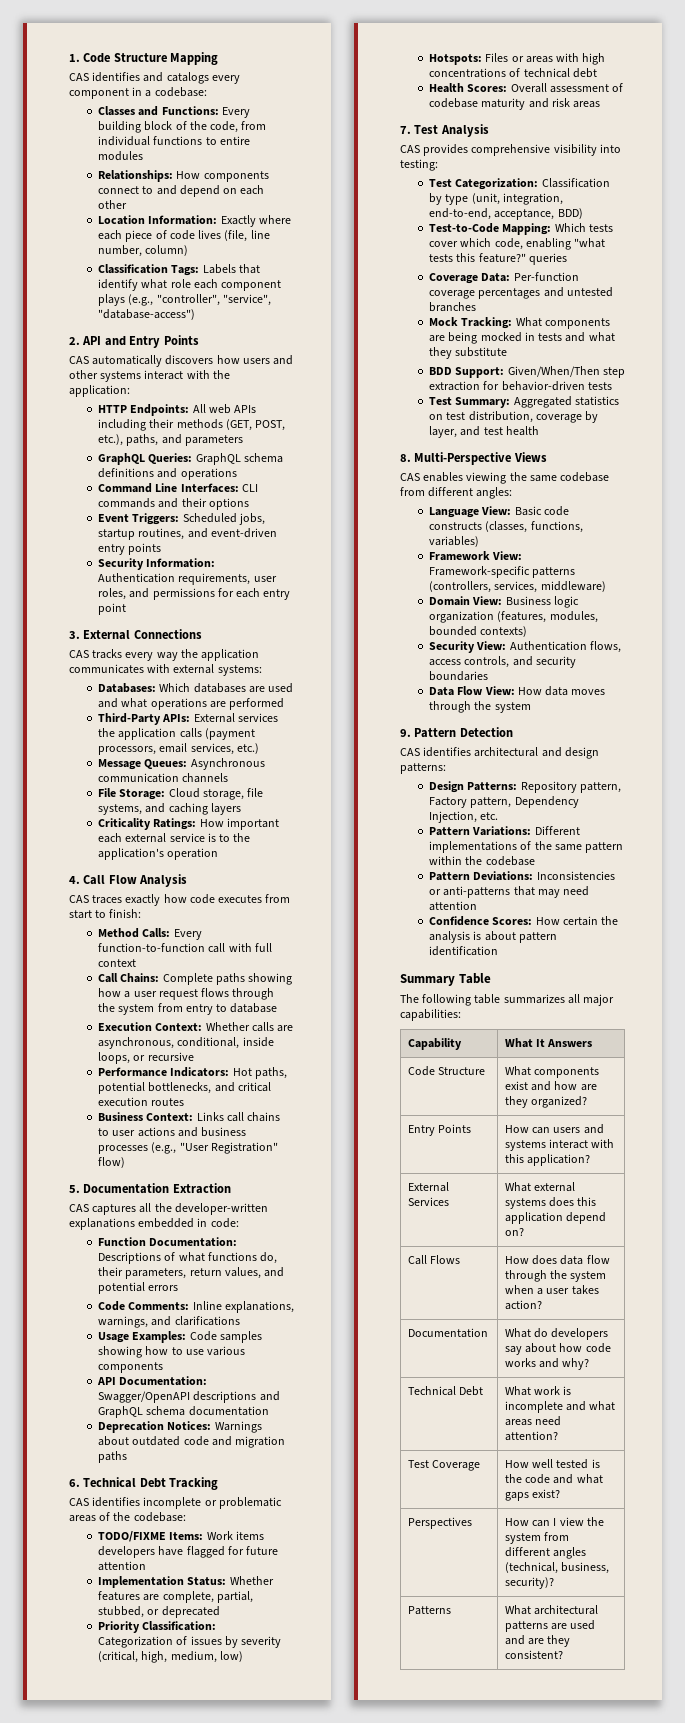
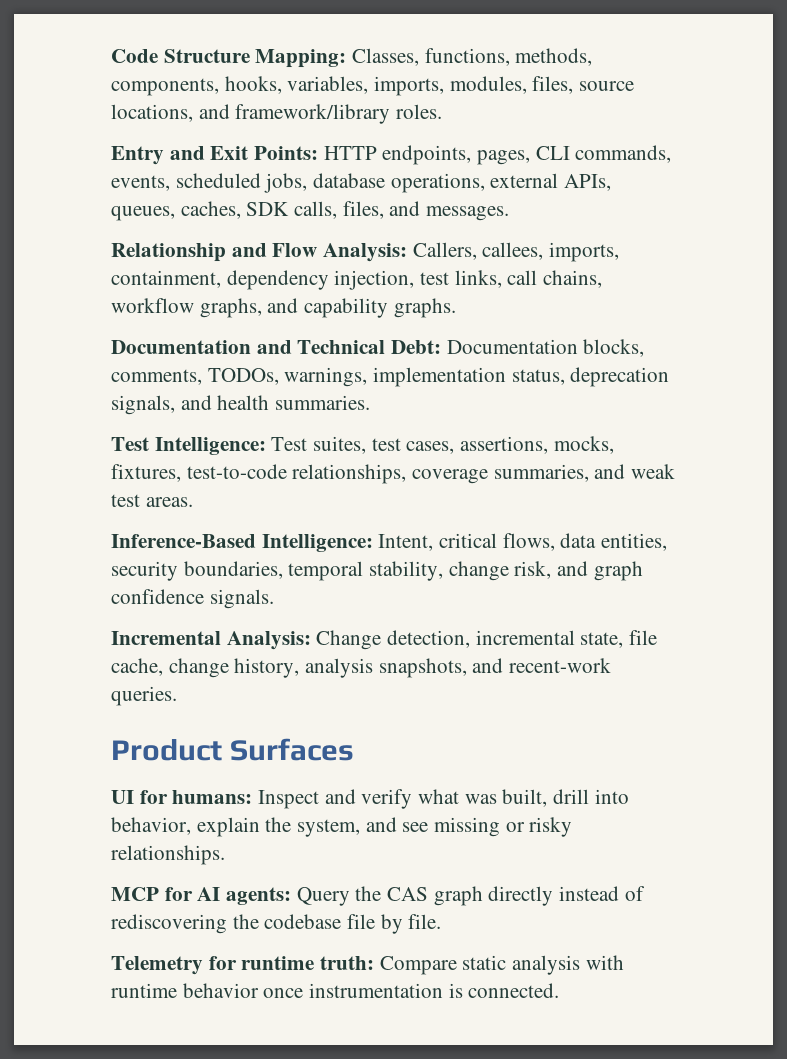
- 1. Code Structure Mapping
- CAS identifies and catalogs every component in a codebase:
- Classes and Functions: Every building block of the code, from individual functions to entire modules
- Relationships: How components connect to and depend on each other
- Location Information: Exactly where each piece of code lives (file, line number, column)
- Classification Tags: Labels that identify what role each component plays (e.g., "controller", "service", "database-access")
- 2. API and Entry Points
- CAS automatically discovers how users and other systems interact with the application:
- HTTP Endpoints: All web APIs including their methods (GET, POST, etc.), paths, and parameters
- GraphQL Queries: GraphQL schema definitions and operations
- Command Line Interfaces: CLI commands and their options
- Event Triggers: Scheduled jobs, startup routines, and event-driven entry points
- Security Information: Authentication requirements, user roles, and permissions for each entry point
- 3. External Connections
- CAS tracks every way the application communicates with external systems:
- Databases: Which databases are used and what operations are performed
- Third-Party APIs: External services the application calls (payment processors, email services, etc.)
- Message Queues: Asynchronous communication channels
- File Storage: Cloud storage, file systems, and caching layers
- Criticality Ratings: How important each external service is to the application's operation
- 4. Call Flow Analysis
- CAS traces exactly how code executes from start to finish:
- Method Calls: Every function-to-function call with full context
- Call Chains: Complete paths showing how a user request flows through the system from entry to database
- Execution Context: Whether calls are asynchronous, conditional, inside loops, or recursive
- Performance Indicators: Hot paths, potential bottlenecks, and critical execution routes
- Business Context: Links call chains to user actions and business processes (e.g., "User Registration" flow)
- 5. Documentation Extraction
- CAS captures all the developer-written explanations embedded in code:
- Function Documentation: Descriptions of what functions do, their parameters, return values, and potential errors
- Code Comments: Inline explanations, warnings, and clarifications
- Usage Examples: Code samples showing how to use various components
- API Documentation: Swagger/OpenAPI descriptions and GraphQL schema documentation
- Deprecation Notices: Warnings about outdated code and migration paths
- 6. Technical Debt Tracking
- CAS identifies incomplete or problematic areas of the codebase:
- TODO/FIXME Items: Work items developers have flagged for future attention
- Implementation Status: Whether features are complete, partial, stubbed, or deprecated
- Priority Classification: Categorization of issues by severity (critical, high, medium, low)
- Hotspots: Files or areas with high concentrations of technical debt
- Health Scores: Overall assessment of codebase maturity and risk areas
- 7. Test Analysis
- CAS provides comprehensive visibility into testing:
- Test Categorization: Classification by type (unit, integration, end-to-end, acceptance, BDD)
- Test-to-Code Mapping: Which tests cover which code, enabling "what tests this feature?" queries
- Coverage Data: Per-function coverage percentages and untested branches
- Mock Tracking: What components are being mocked in tests and what they substitute
- BDD Support: Given/When/Then step extraction for behavior-driven tests
- Test Summary: Aggregated statistics on test distribution, coverage by layer, and test health
- 8. Multi-Perspective Views
- CAS enables viewing the same codebase from different angles:
- Language View: Basic code constructs (classes, functions, variables)
- Framework View: Framework-specific patterns (controllers, services, middleware)
- Domain View: Business logic organization (features, modules, bounded contexts)
- Security View: Authentication flows, access controls, and security boundaries
- Data Flow View: How data moves through the system
- 9. Pattern Detection
- CAS identifies architectural and design patterns:
- Design Patterns: Repository pattern, Factory pattern, Dependency Injection, etc.
- Pattern Variations: Different implementations of the same pattern within the codebase
- Pattern Deviations: Inconsistencies or anti-patterns that may need attention
- Confidence Scores: How certain the analysis is about pattern identification
- Summary Table
- The following table summarizes all major capabilities:
- Capability | What It Answers
- Code Structure | What components exist and how are they organized?
- Entry Points | How can users and systems interact with this application?
- External Services | What external systems does this application depend on?
- Call Flows | How does data flow through the system when a user takes action?
- Documentation | What do developers say about how code works and why?
- Technical Debt | What work is incomplete and what areas need attention?
- Test Coverage | How well tested is the code and what gaps exist?
- Perspectives | How can I view the system from different angles (technical, business, security)?
- Patterns | What architectural patterns are used and are they consistent?
+ Code Structure Mapping: Classes, functions, methods, components, hooks, variables, imports, modules, files, source locations, and framework/library roles.
+ Entry and Exit Points: HTTP endpoints, pages, CLI commands, events, scheduled jobs, database operations, external APIs, queues, caches, SDK calls, files, and messages.
+ Relationship and Flow Analysis: Callers, callees, imports, containment, dependency injection, test links, call chains, workflow graphs, and capability graphs.
+ Documentation and Technical Debt: Documentation blocks, comments, TODOs, warnings, implementation status, deprecation signals, and health summaries.
+ Test Intelligence: Test suites, test cases, assertions, mocks, fixtures, test-to-code relationships, coverage summaries, and weak test areas.
+ Inference-Based Intelligence: Intent, critical flows, data entities, security boundaries, temporal stability, change risk, and graph confidence signals.
+ Incremental Analysis: Change detection, incremental state, file cache, change history, analysis snapshots, and recent-work queries.
+ Product Surfaces
+ UI for humans: Inspect and verify what was built, drill into behavior, explain the system, and see missing or risky relationships.
+ MCP for AI agents: Query the CAS graph directly instead of rediscovering the codebase file by file.
+ Telemetry for runtime truth: Compare static analysis with runtime behavior once instrumentation is connected.

